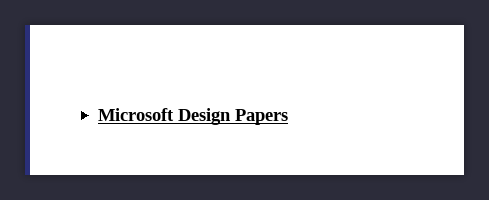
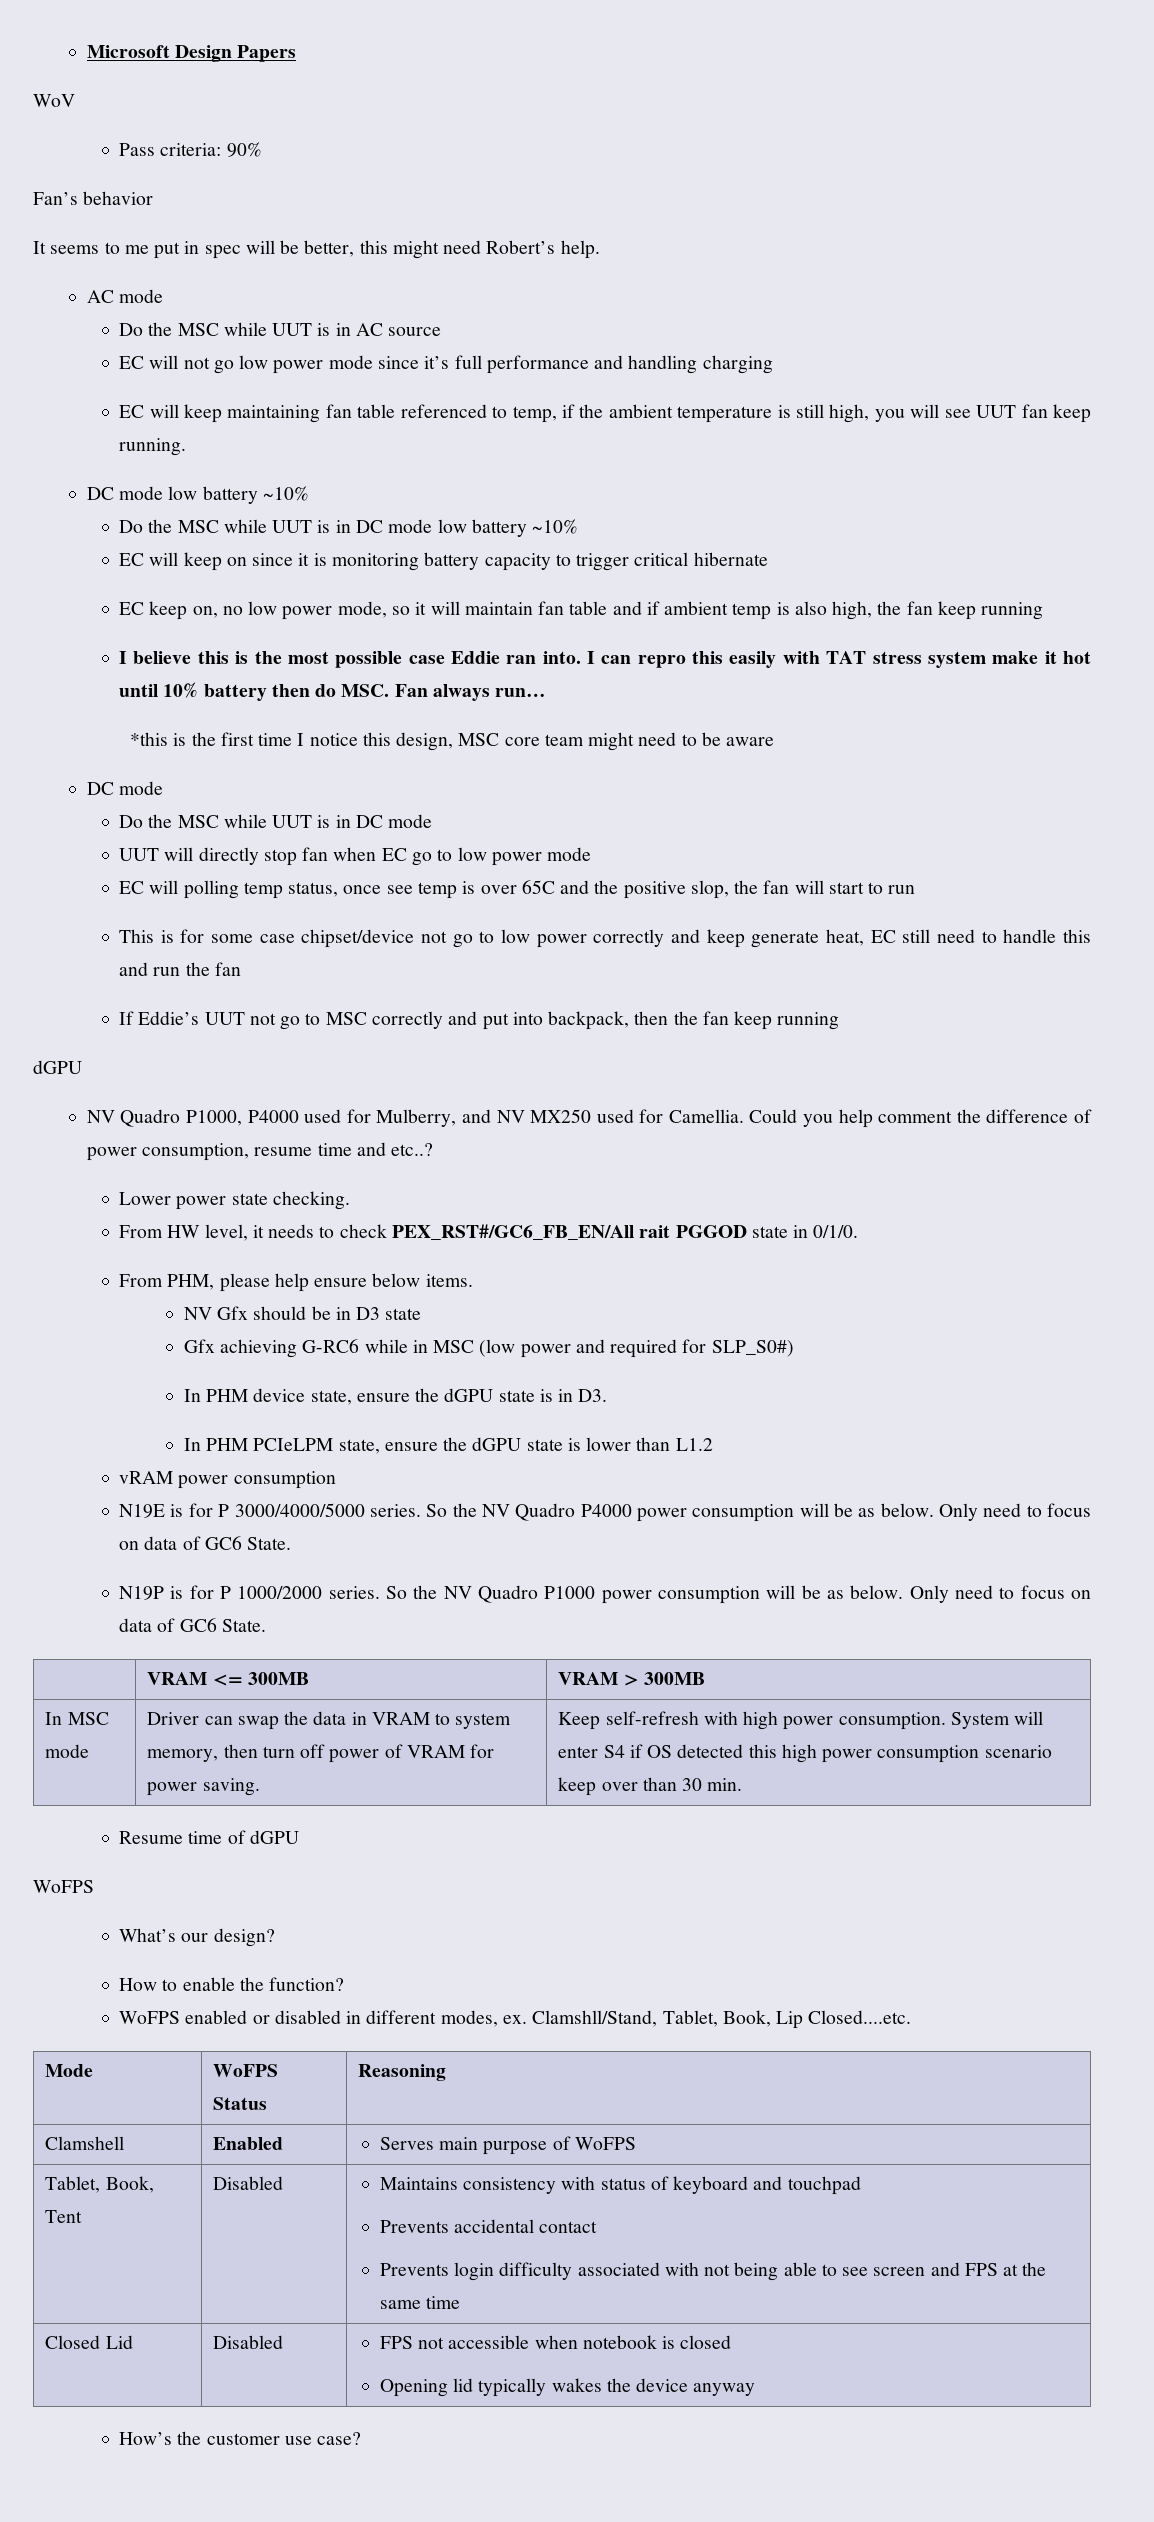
+ WoV
+ Pass criteria: 90%
+ Fan’s behavior
+ It seems to me put in spec will be better, this might need Robert’s help.
+ AC mode
+ Do the MSC while UUT is in AC source
+ EC will not go low power mode since it’s full performance and handling charging
+ EC will keep maintaining fan table referenced to temp, if the ambient temperature is still high, you will see UUT fan keep running.
+ DC mode low battery ~10%
+ Do the MSC while UUT is in DC mode low battery ~10%
+ EC will keep on since it is monitoring battery capacity to trigger critical hibernate
+ EC keep on, no low power mode, so it will maintain fan table and if ambient temp is also high, the fan keep running
+ I believe this is the most possible case Eddie ran into. I can repro this easily with TAT stress system make it hot until 10% battery then do MSC. Fan always run…
+ *this is the first time I notice this design, MSC core team might need to be aware
+ DC mode
+ Do the MSC while UUT is in DC mode
+ UUT will directly stop fan when EC go to low power mode
+ EC will polling temp status, once see temp is over 65C and the positive slop, the fan will start to run
+ This is for some case chipset/device not go to low power correctly and keep generate heat, EC still need to handle this and run the fan
+ If Eddie’s UUT not go to MSC correctly and put into backpack, then the fan keep running
+ dGPU
+ NV Quadro P1000, P4000 used for Mulberry, and NV MX250 used for Camellia. Could you help comment the difference of power consumption, resume time and etc..?
+ Lower power state checking.
+ From HW level, it needs to check PEX_RST#/GC6_FB_EN/All rait PGGOD state in 0/1/0.
+ From PHM, please help ensure below items.
+ NV Gfx should be in D3 state
+ Gfx achieving G-RC6 while in MSC (low power and required for SLP_S0#)
+ In PHM device state, ensure the dGPU state is in D3.
+ In PHM PCIeLPM state, ensure the dGPU state is lower than L1.2
+ vRAM power consumption
+ N19E is for P 3000/4000/5000 series. So the NV Quadro P4000 power consumption will be as below. Only need to focus on data of GC6 State.
+ N19P is for P 1000/2000 series. So the NV Quadro P1000 power consumption will be as below. Only need to focus on data of GC6 State.
+ | VRAM <= 300MB | VRAM > 300MB
+ In MSC mode | Driver can swap the data in VRAM to system memory, then turn off power of VRAM for power saving. | Keep self-refresh with high power consumption. System will enter S4 if OS detected this high power consumption scenario keep over than 30 min.
+ Resume time of dGPU
+ WoFPS
+ What’s our design?
+ How to enable the function?
+ WoFPS enabled or disabled in different modes, ex. Clamshll/Stand, Tablet, Book, Lip Closed....etc.
+ Mode | WoFPS Status | Reasoning
+ Clamshell | Enabled | Serves main purpose of WoFPS
+ Tablet, Book, Tent | Disabled | Maintains consistency with status of keyboard and touchpad
+ Prevents accidental contact
+ Prevents login difficulty associated with not being able to see screen and FPS at the same time
+ Closed Lid | Disabled | FPS not accessible when notebook is closed
+ Opening lid typically wakes the device anyway
+ How’s the customer use case?

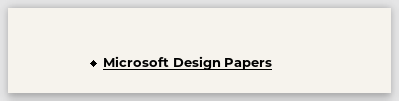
- WoV
- Pass criteria: 90%
- Fan’s behavior
- It seems to me put in spec will be better, this might need Robert’s help.
- AC mode
- Do the MSC while UUT is in AC source
- EC will not go low power mode since it’s full performance and handling charging
- EC will keep maintaining fan table referenced to temp, if the ambient temperature is still high, you will see UUT fan keep running.
- DC mode low battery ~10%
- Do the MSC while UUT is in DC mode low battery ~10%
- EC will keep on since it is monitoring battery capacity to trigger critical hibernate
- EC keep on, no low power mode, so it will maintain fan table and if ambient temp is also high, the fan keep running
- I believe this is the most possible case Eddie ran into. I can repro this easily with TAT stress system make it hot until 10% battery then do MSC. Fan always run…
- *this is the first time I notice this design, MSC core team might need to be aware
- DC mode
- Do the MSC while UUT is in DC mode
- UUT will directly stop fan when EC go to low power mode
- EC will polling temp status, once see temp is over 65C and the positive slop, the fan will start to run
- This is for some case chipset/device not go to low power correctly and keep generate heat, EC still need to handle this and run the fan
- If Eddie’s UUT not go to MSC correctly and put into backpack, then the fan keep running
- dGPU
- NV Quadro P1000, P4000 used for Mulberry, and NV MX250 used for Camellia. Could you help comment the difference of power consumption, resume time and etc..?
- Lower power state checking.
- From HW level, it needs to check PEX_RST#/GC6_FB_EN/All rait PGGOD state in 0/1/0.
- From PHM, please help ensure below items.
- NV Gfx should be in D3 state
- Gfx achieving G-RC6 while in MSC (low power and required for SLP_S0#)
- In PHM device state, ensure the dGPU state is in D3.
- In PHM PCIeLPM state, ensure the dGPU state is lower than L1.2
- vRAM power consumption
- N19E is for P 3000/4000/5000 series. So the NV Quadro P4000 power consumption will be as below. Only need to focus on data of GC6 State.
- N19P is for P 1000/2000 series. So the NV Quadro P1000 power consumption will be as below. Only need to focus on data of GC6 State.
- | VRAM <= 300MB | VRAM > 300MB
- In MSC mode | Driver can swap the data in VRAM to system memory, then turn off power of VRAM for power saving. | Keep self-refresh with high power consumption. System will enter S4 if OS detected this high power consumption scenario keep over than 30 min.
- Resume time of dGPU
- WoFPS
- What’s our design?
- How to enable the function?
- WoFPS enabled or disabled in different modes, ex. Clamshll/Stand, Tablet, Book, Lip Closed....etc.
- Mode | WoFPS Status | Reasoning
- Clamshell | Enabled | Serves main purpose of WoFPS
- Tablet, Book, Tent | Disabled | Maintains consistency with status of keyboard and touchpad
- Prevents accidental contact
- Prevents login difficulty associated with not being able to see screen and FPS at the same time
- Closed Lid | Disabled | FPS not accessible when notebook is closed
- Opening lid typically wakes the device anyway
- How’s the customer use case?

